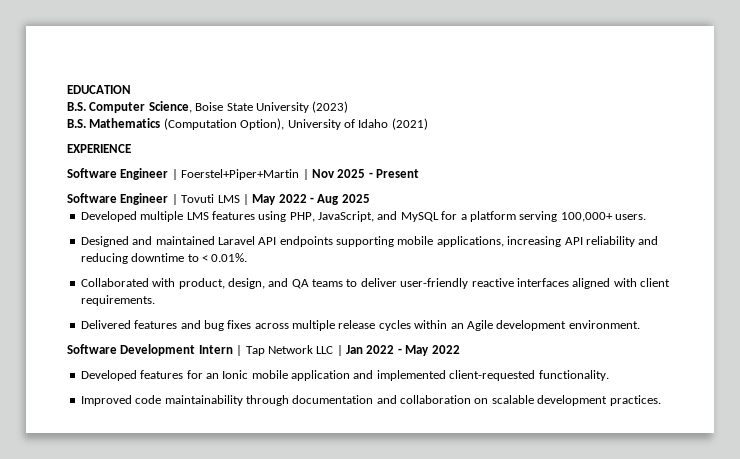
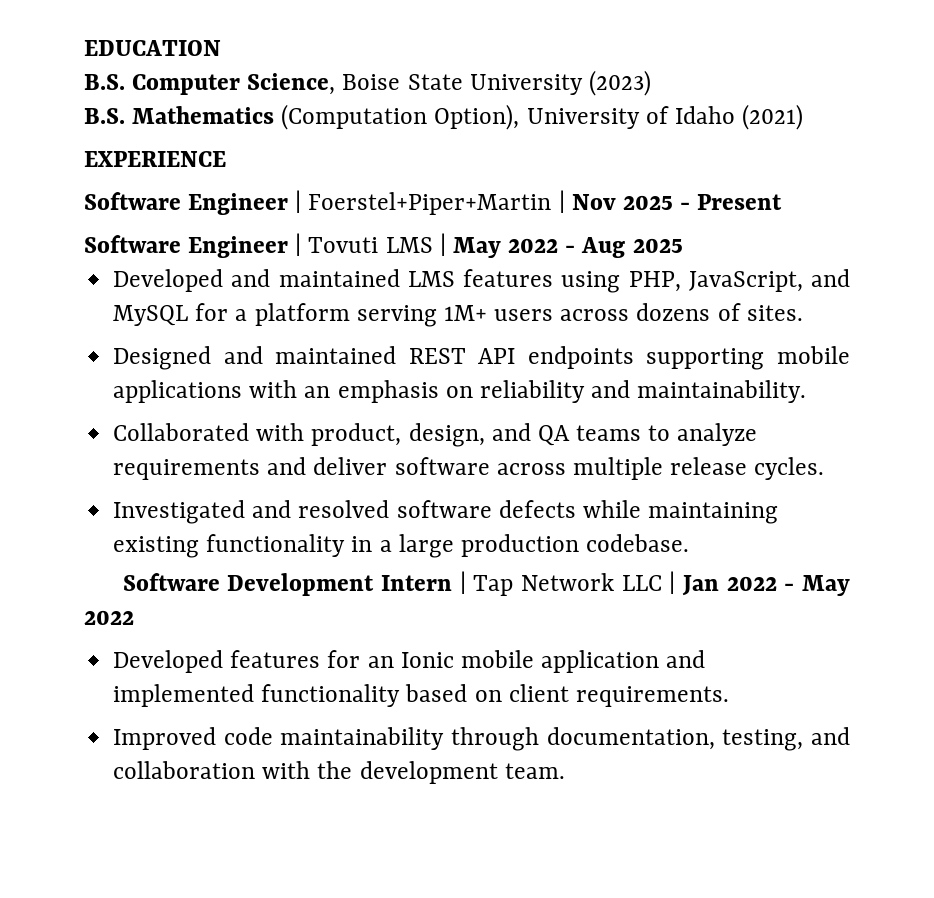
- Developed multiple LMS features using PHP, JavaScript, and MySQL for a platform serving 100,000+ users.
+ Developed and maintained LMS features using PHP, JavaScript, and MySQL for a platform serving 1M+ users across dozens of sites.
- Designed and maintained Laravel API endpoints supporting mobile applications, increasing API reliability and reducing downtime to < 0.01%.
+ Designed and maintained REST API endpoints supporting mobile applications with an emphasis on reliability and maintainability.
- Collaborated with product, design, and QA teams to deliver user-friendly reactive interfaces aligned with client requirements.
- Delivered features and bug fixes across multiple release cycles within an Agile development environment.
+ Collaborated with product, design, and QA teams to analyze requirements and deliver software across multiple release cycles.
+ Investigated and resolved software defects while maintaining existing functionality in a large production codebase.
- Developed features for an Ionic mobile application and implemented client-requested functionality.
+ Developed features for an Ionic mobile application and implemented functionality based on client requirements.
- Improved code maintainability through documentation and collaboration on scalable development practices.
+ Improved code maintainability through documentation, testing, and collaboration with the development team.

